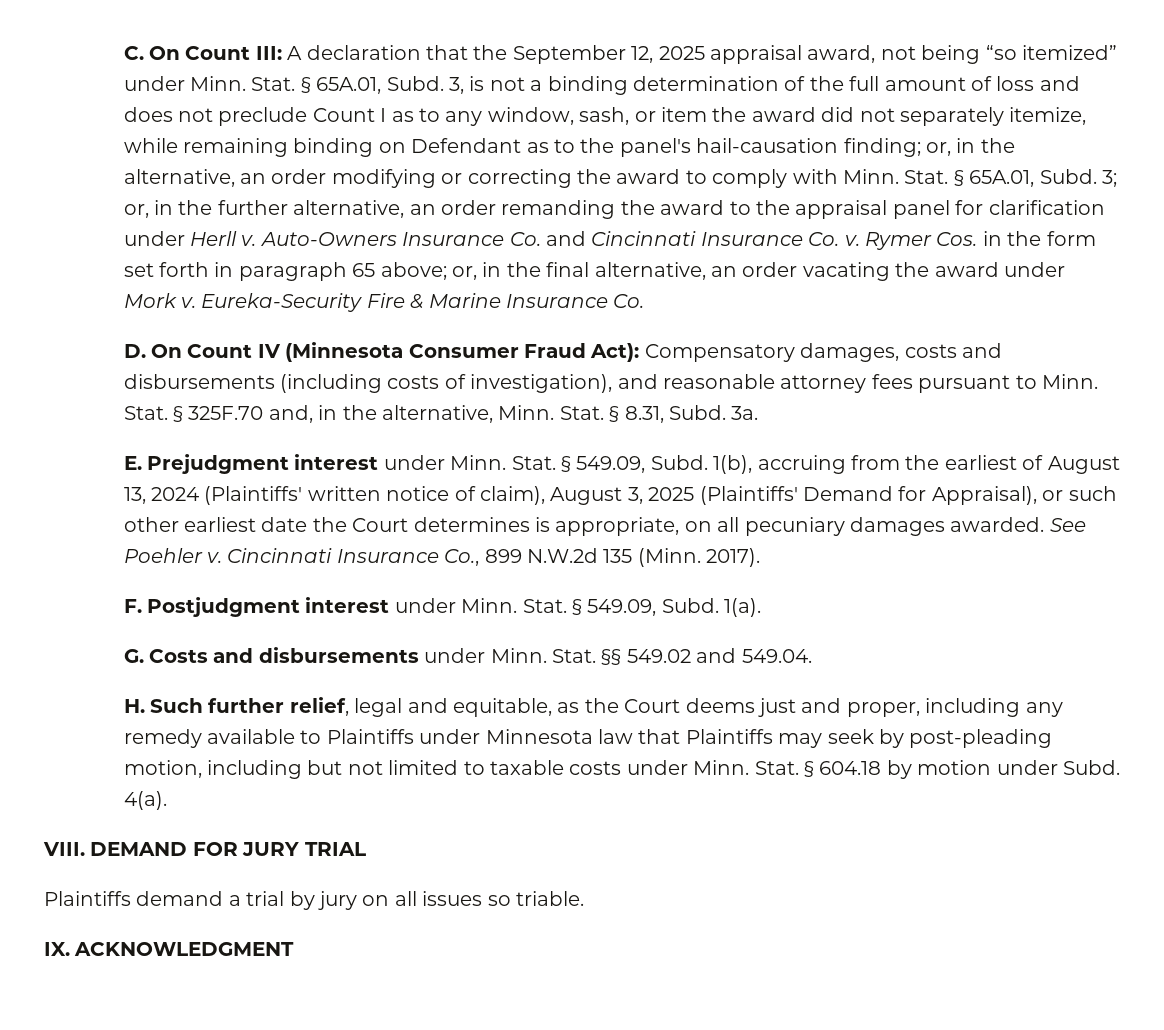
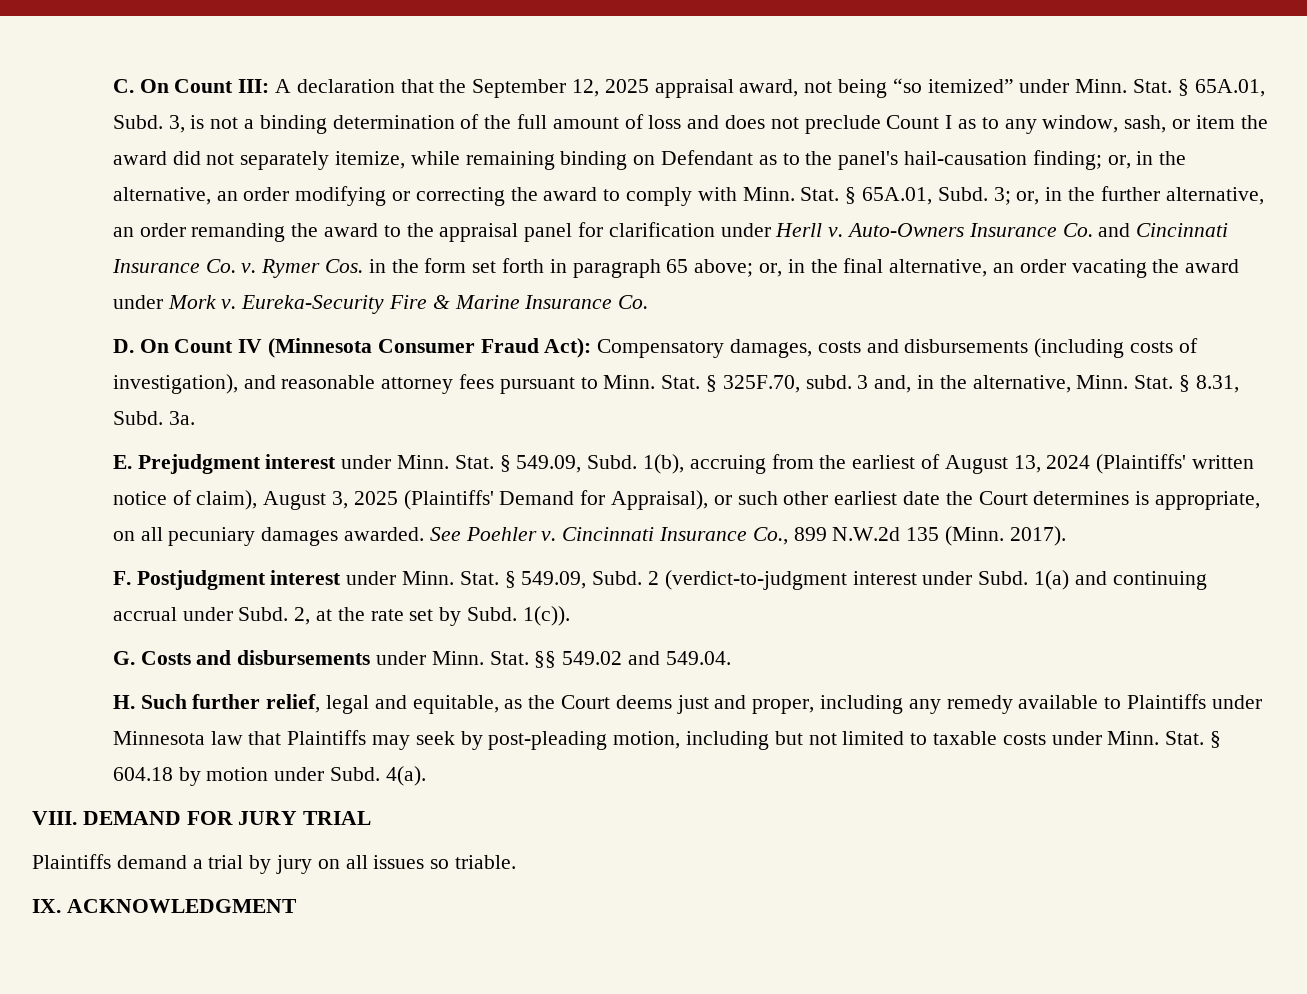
- § 325F.70 and, in the alternative, Minn.
+ § 325F.70, subd. 3 and, in the alternative, Minn.
- 1(a).
+ 2 (verdict-to-judgment interest under Subd. 1(a) and continuing accrual under Subd. 2, at the rate set by Subd. 1(c)).

